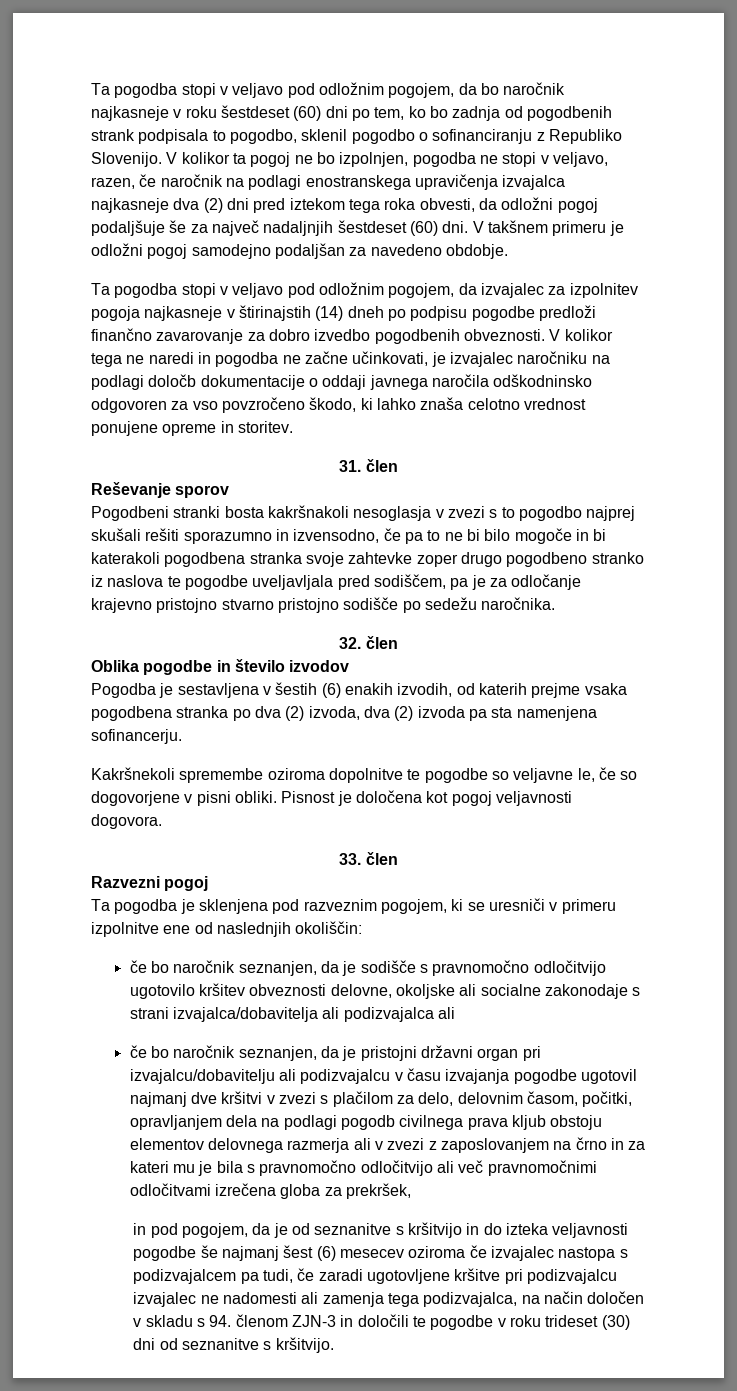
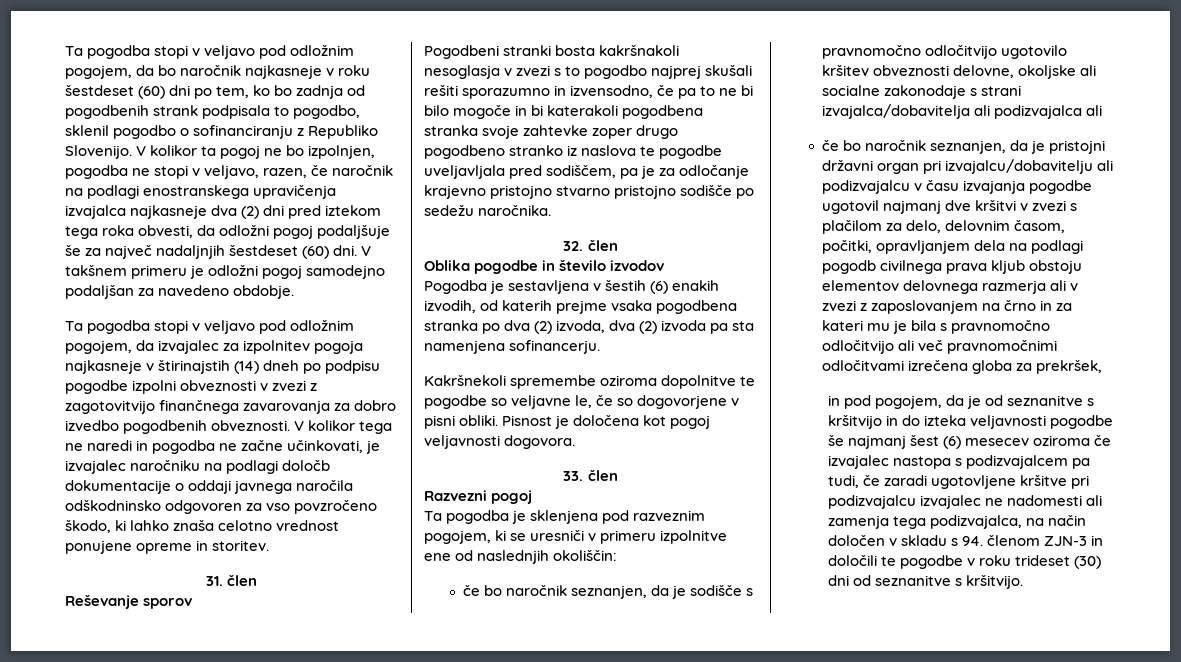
- Ta pogodba stopi v veljavo pod odložnim pogojem, da izvajalec za izpolnitev pogoja najkasneje v štirinajstih (14) dneh po podpisu pogodbe predloži finančno zavarovanje za dobro izvedbo pogodbenih obveznosti.
+ Ta pogodba stopi v veljavo pod odložnim pogojem, da izvajalec za izpolnitev pogoja najkasneje v štirinajstih (14) dneh po podpisu pogodbe izpolni obveznosti v zvezi z zagotovitvijo finančnega zavarovanja za dobro izvedbo pogodbenih obveznosti.

